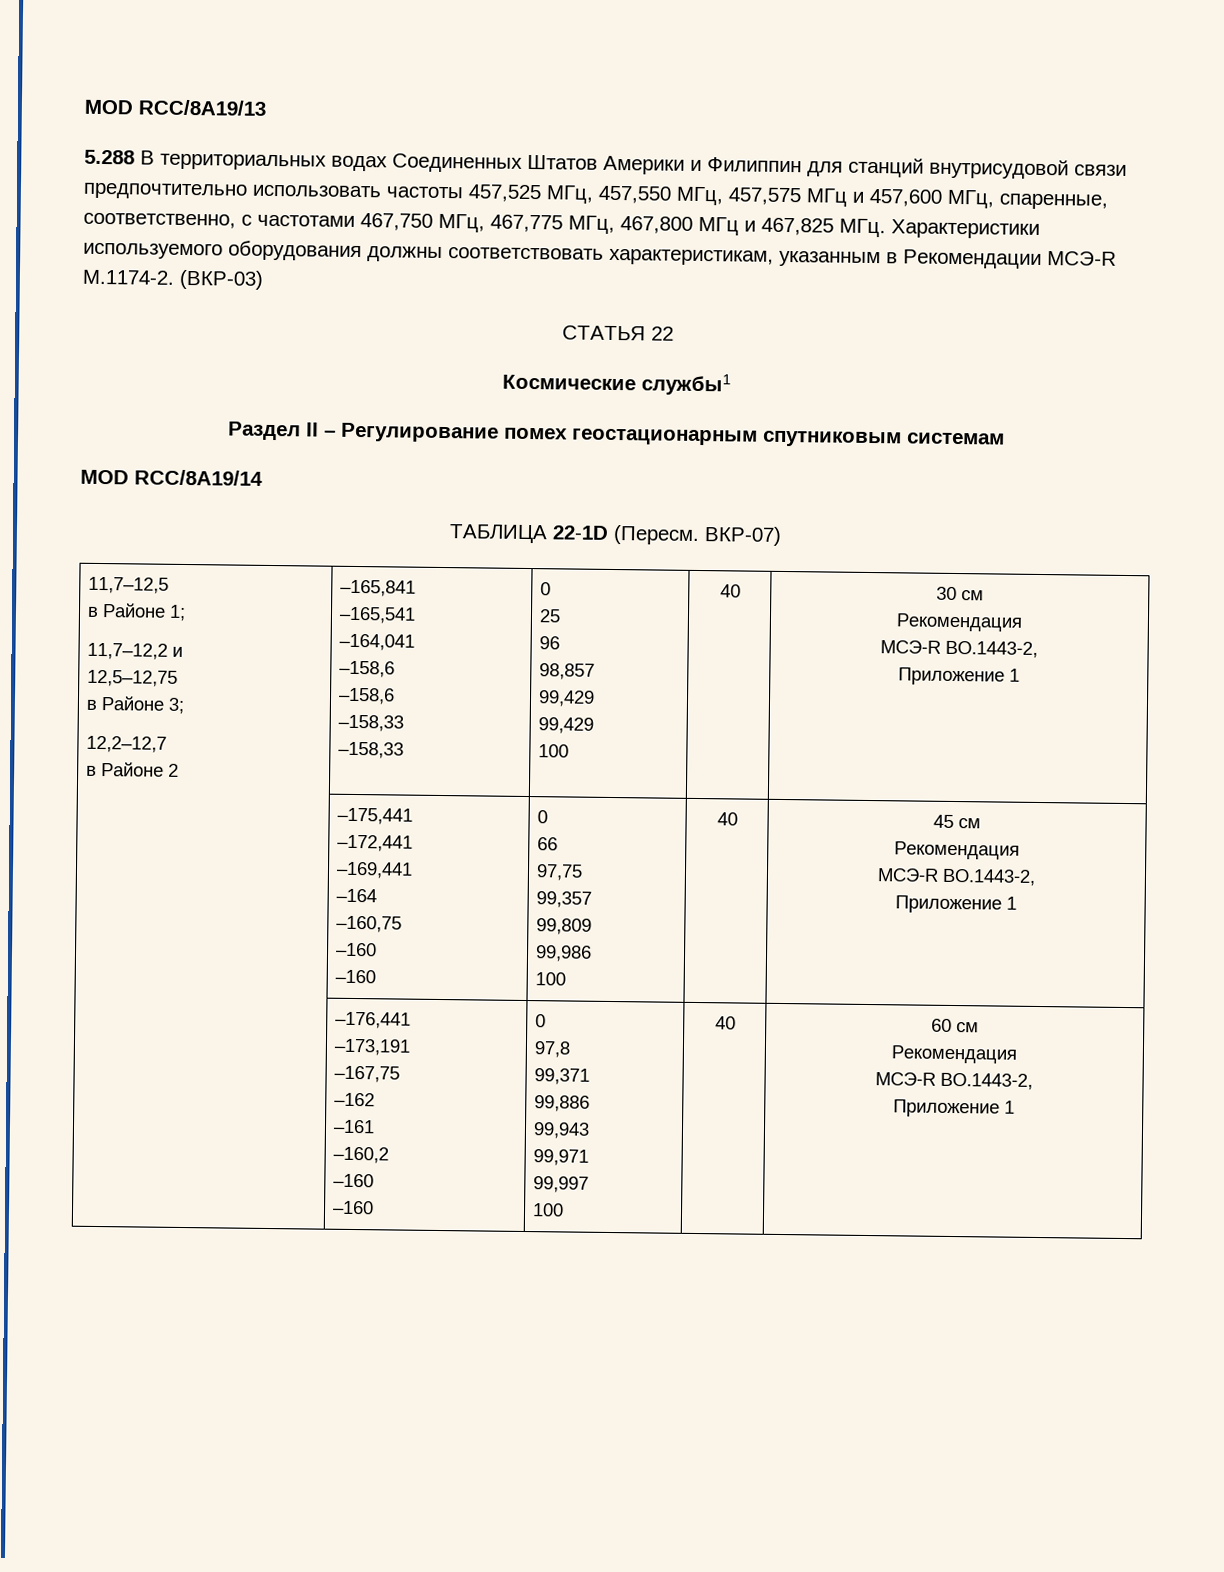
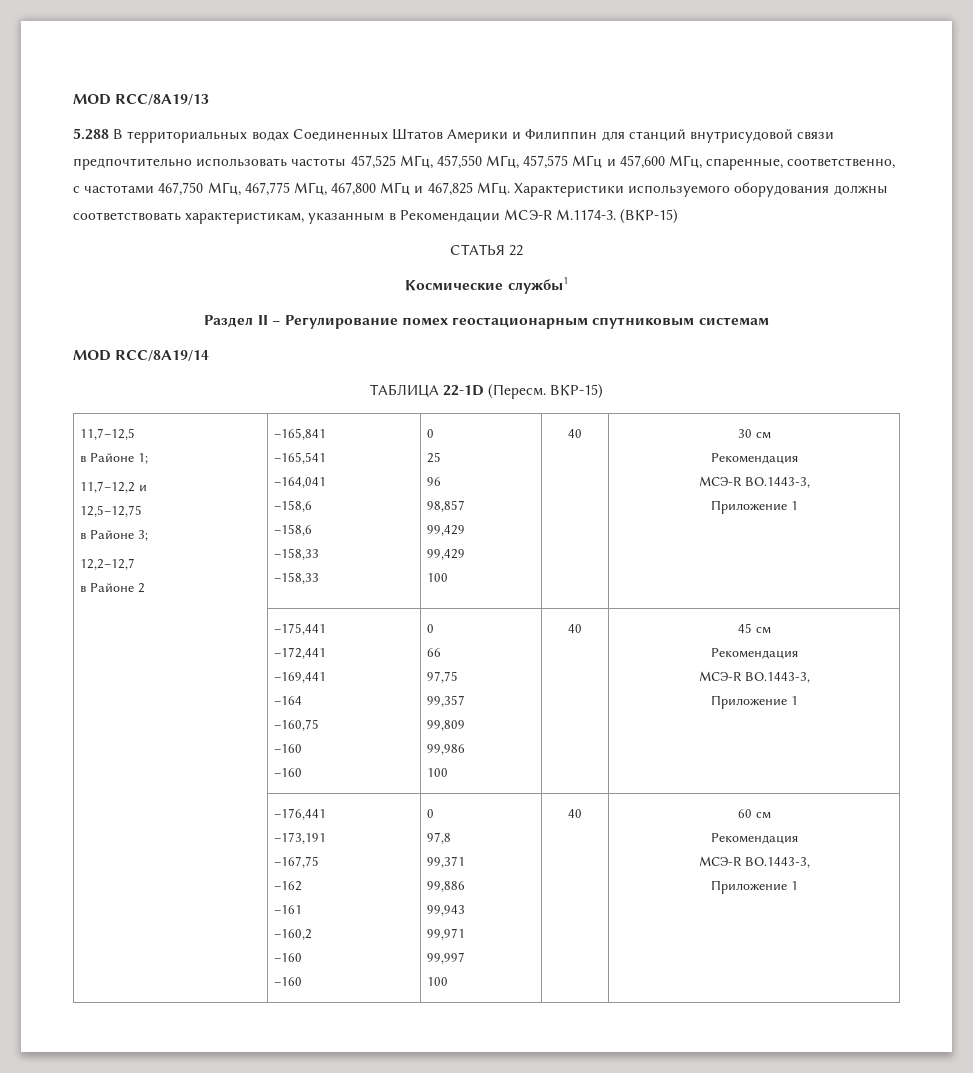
- 5.288 В территориальных водах Соединенных Штатов Америки и Филиппин для станций внутрисудовой связи предпочтительно использовать частоты 457,525 МГц, 457,550 МГц, 457,575 МГц и 457,600 МГц, спаренные, соответственно, с частотами 467,750 МГц, 467,775 МГц, 467,800 МГц и 467,825 МГц. Характеристики используемого оборудования должны соответствовать характеристикам, указанным в Рекомендации МСЭ-R M.1174-2. (ВКР-03)
+ 5.288 В территориальных водах Соединенных Штатов Америки и Филиппин для станций внутрисудовой связи предпочтительно использовать частоты 457,525 МГц, 457,550 МГц, 457,575 МГц и 457,600 МГц, спаренные, соответственно, с частотами 467,750 МГц, 467,775 МГц, 467,800 МГц и 467,825 МГц. Характеристики используемого оборудования должны соответствовать характеристикам, указанным в Рекомендации МСЭ-R M.1174-3. (ВКР-15)
- ВКР-07)
+ ВКР-15)
  11,7–12,5
  в Районе 1;
  11,7–12,2 и
  12,5–12,75
  в Районе 3;
  12,2–12,7
  в Районе 2 | –165,841
  –165,541
  –164,041
  –158,6
  –158,6
  –158,33
  –158,33 | 0
  25
  96
  98,857
  99,429
  99,429
  100 | 40 | 30 см
  Рекомендация
- МСЭ-R BO.1443-2,
+ МСЭ-R BO.1443-3,
  | –175,441
  –172,441
  –169,441
  –164
  –160,75
  –160
  –160 | 0
  66
  97,75
  99,357
  99,809
  99,986
  100 | 40 | 45 см
  Рекомендация
- МСЭ-R BO.1443-2,
+ МСЭ-R BO.1443-3,
  | –176,441
  –173,191
  –167,75
  –162
  –161
  –160,2
  –160
  –160 | 0
  97,8
  99,371
  99,886
  99,943
  99,971
  99,997
  100 | 40 | 60 см
  Рекомендация
- МСЭ-R BO.1443-2,
+ МСЭ-R BO.1443-3,

